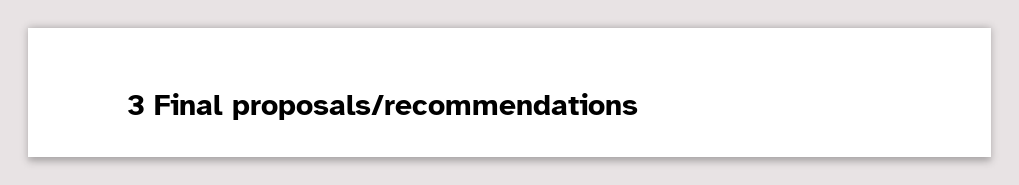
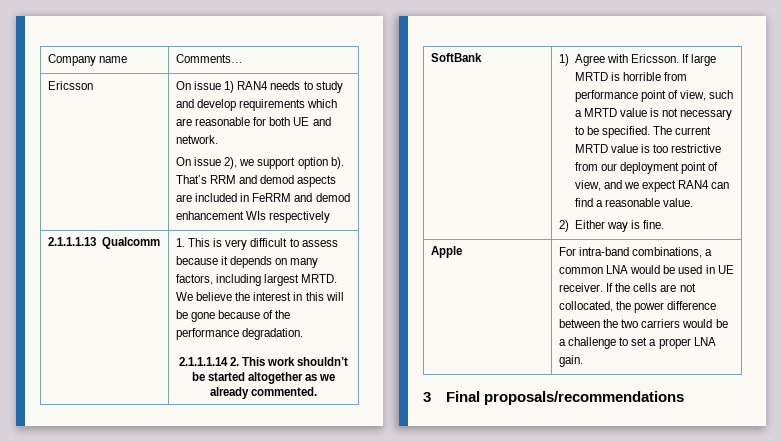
+ Company name | Comments…
+ Ericsson | On issue 1) RAN4 needs to study and develop requirements which are reasonable for both UE and network.
+ On issue 2), we support option b). That’s RRM and demod aspects are included in FeRRM and demod enhancement WIs respectively
+ 2.1.1.1.13 Qualcomm | 1. This is very difficult to assess because it depends on many factors, including largest MRTD. We believe the interest in this will be gone because of the performance degradation.
+ 2.1.1.1.14 2. This work shouldn’t be started altogether as we already commented.
+ SoftBank | 1) Agree with Ericsson. If large MRTD is horrible from performance point of view, such a MRTD value is not necessary to be specified. The current MRTD value is too restrictive from our deployment point of view, and we expect RAN4 can find a reasonable value.
+ 2) Either way is fine.
+ Apple | For intra-band combinations, a common LNA would be used in UE receiver. If the cells are not collocated, the power difference between the two carriers would be a challenge to set a proper LNA gain.

